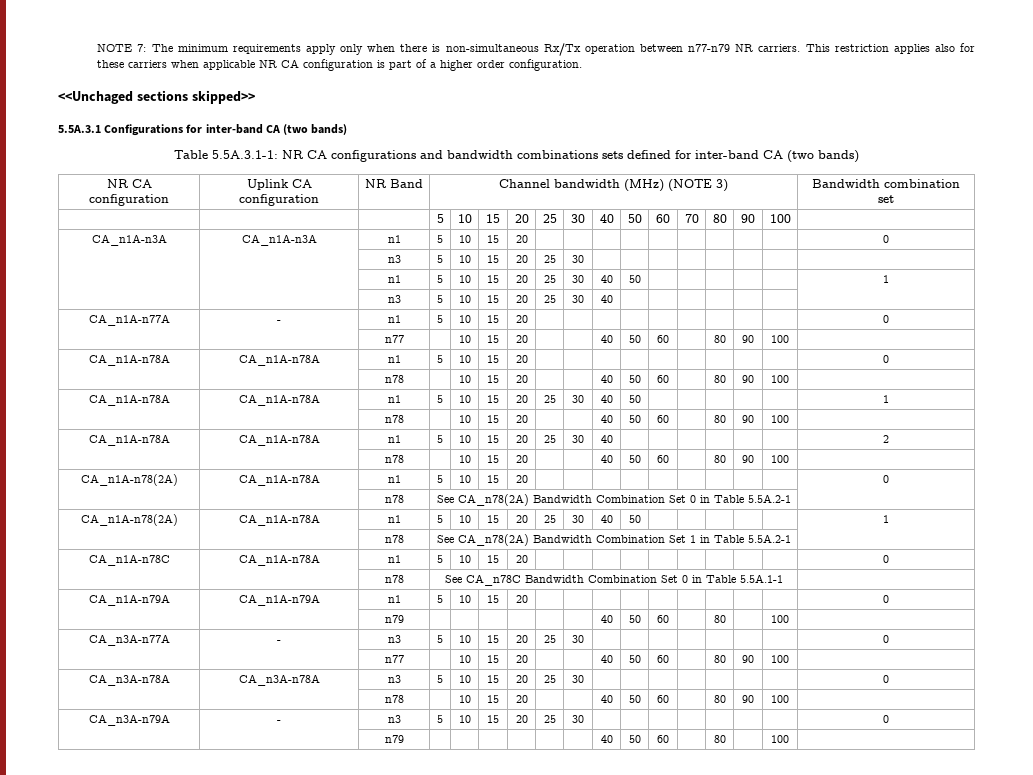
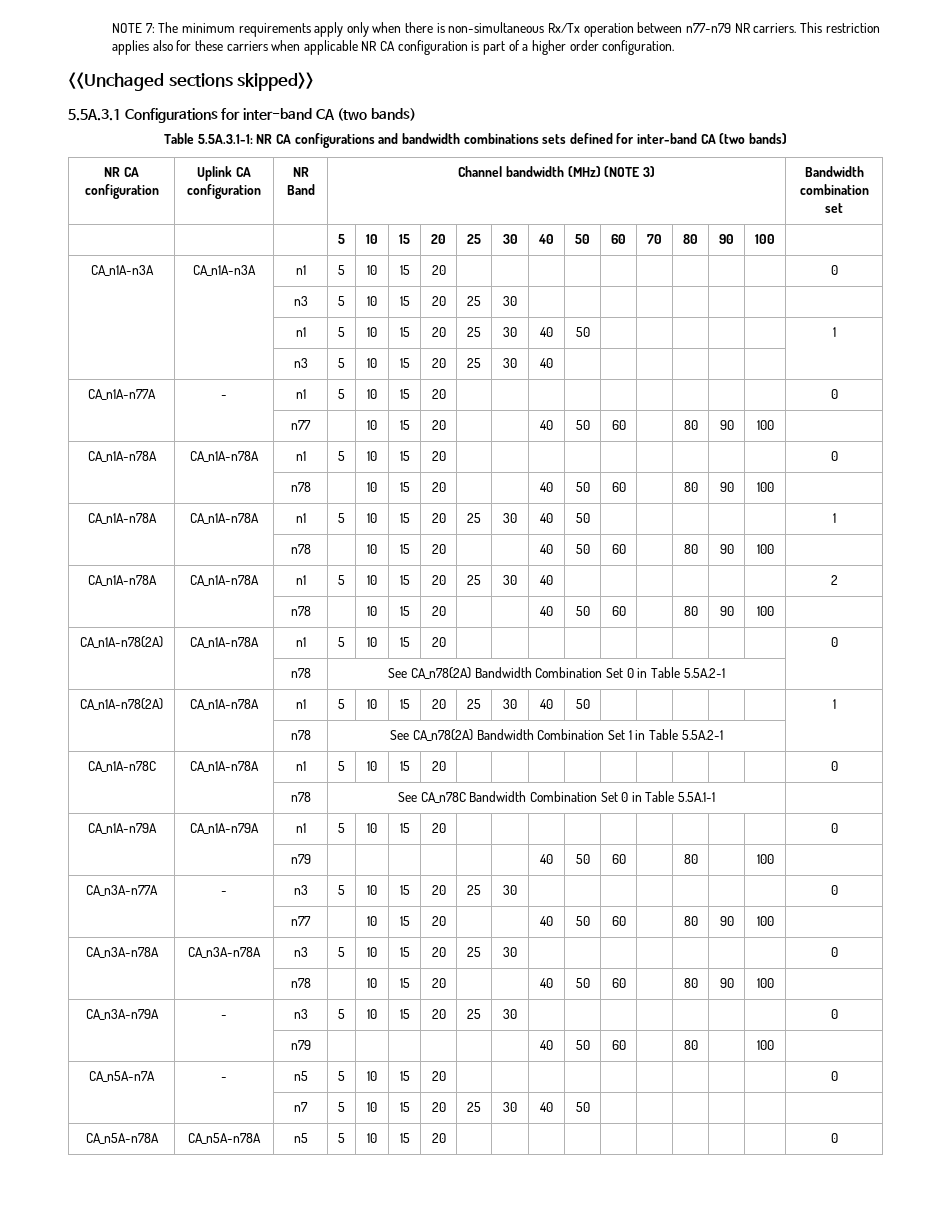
+ CA_n5A-n7A | - | n5 | 5 | 10 | 15 | 20 | | | | | | | | | | 0
+ | | n7 | 5 | 10 | 15 | 20 | 25 | 30 | 40 | 50 | | | | | |
+ CA_n5A-n78A | CA_n5A-n78A | n5 | 5 | 10 | 15 | 20 | | | | | | | | | | 0

